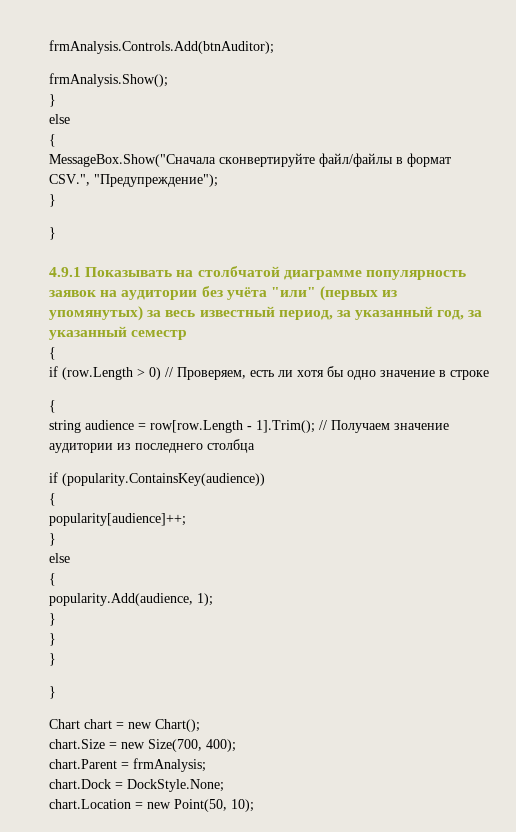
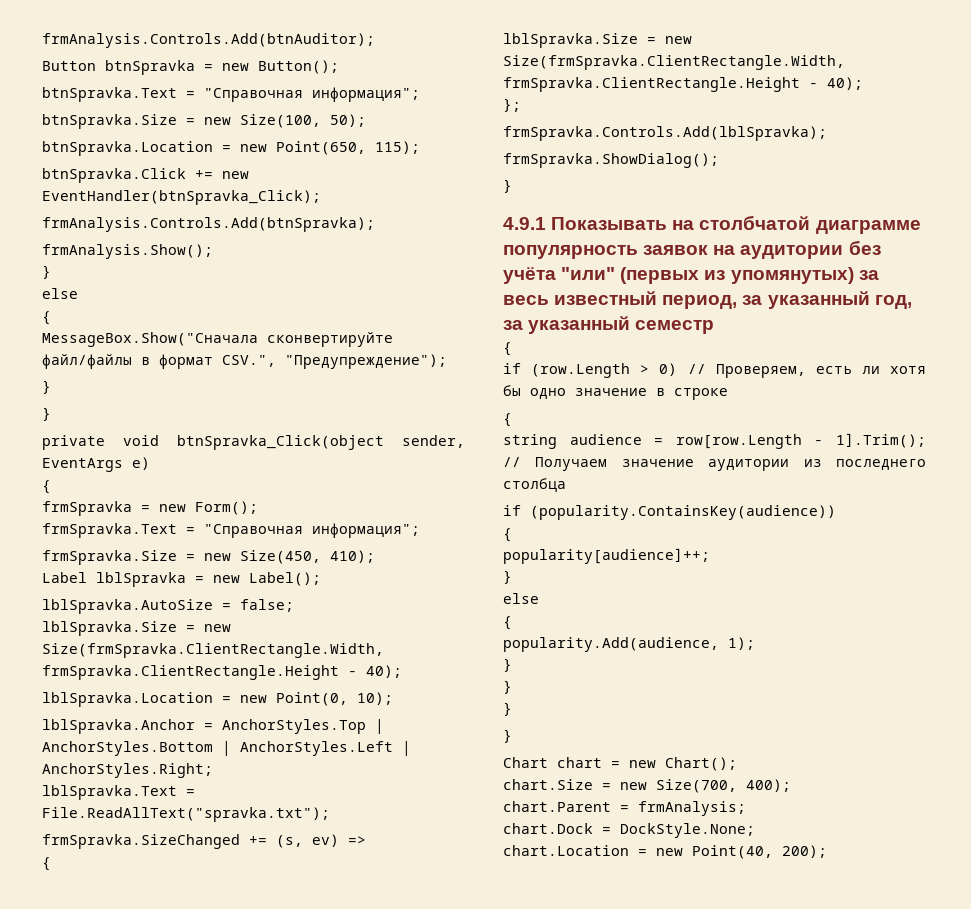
+ Button btnSpravka = new Button();
+ btnSpravka.Text = "Справочная информация";
+ btnSpravka.Size = new Size(100, 50);
+ btnSpravka.Location = new Point(650, 115);
+ btnSpravka.Click += new EventHandler(btnSpravka_Click);
+ frmAnalysis.Controls.Add(btnSpravka);
+ private void btnSpravka_Click(object sender, EventArgs e)
+ {
+ frmSpravka = new Form();
+ frmSpravka.Text = "Справочная информация";
+ frmSpravka.Size = new Size(450, 410);
+ Label lblSpravka = new Label();
+ lblSpravka.AutoSize = false;
+ lblSpravka.Size = new Size(frmSpravka.ClientRectangle.Width, frmSpravka.ClientRectangle.Height - 40);
+ lblSpravka.Location = new Point(0, 10);
+ lblSpravka.Anchor = AnchorStyles.Top | AnchorStyles.Bottom | AnchorStyles.Left | AnchorStyles.Right;
+ lblSpravka.Text = File.ReadAllText("spravka.txt");
+ frmSpravka.SizeChanged += (s, ev) =>
+ {
+ lblSpravka.Size = new Size(frmSpravka.ClientRectangle.Width, frmSpravka.ClientRectangle.Height - 40);
+ };
+ frmSpravka.Controls.Add(lblSpravka);
+ frmSpravka.ShowDialog();
+ }
- chart.Location = new Point(50, 10);
+ chart.Location = new Point(40, 200);

